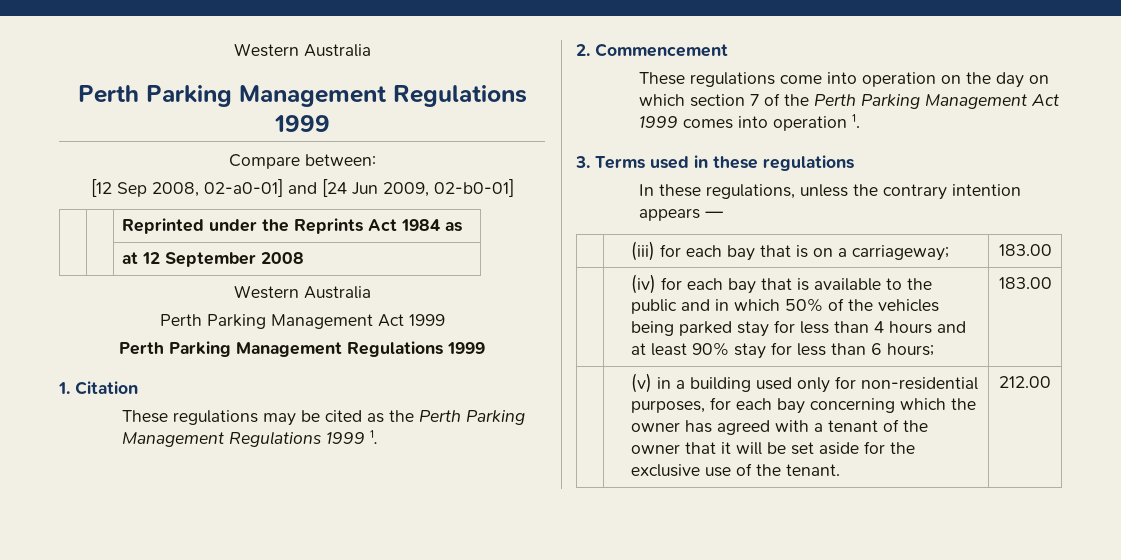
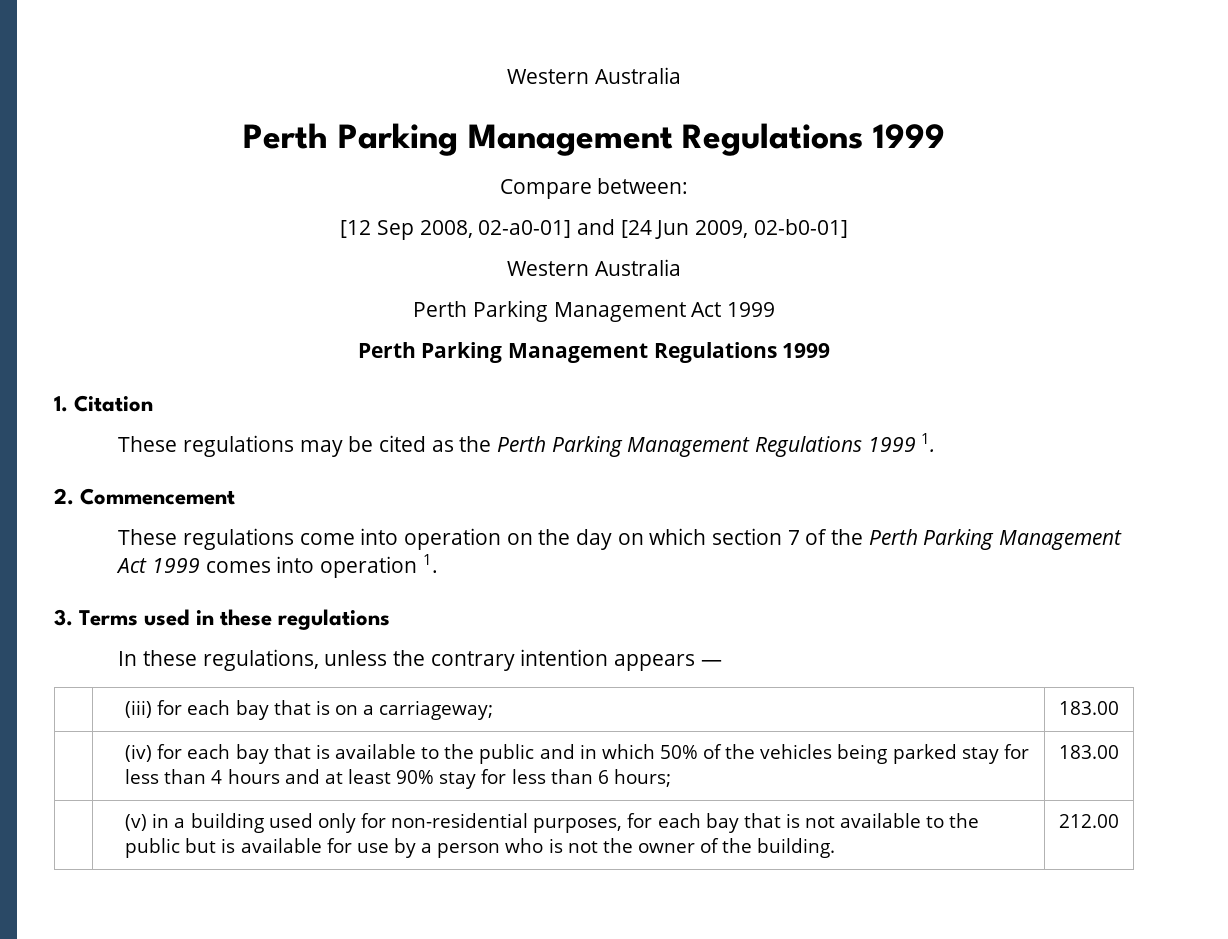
- | | Reprinted under the Reprints Act 1984 as
- | | at 12 September 2008
- | (v) in a building used only for non-residential purposes, for each bay concerning which the owner has agreed with a tenant of the owner that it will be set aside for the exclusive use of the tenant. | 212.00
+ | (v) in a building used only for non-residential purposes, for each bay that is not available to the public but is available for use by a person who is not the owner of the building. | 212.00

